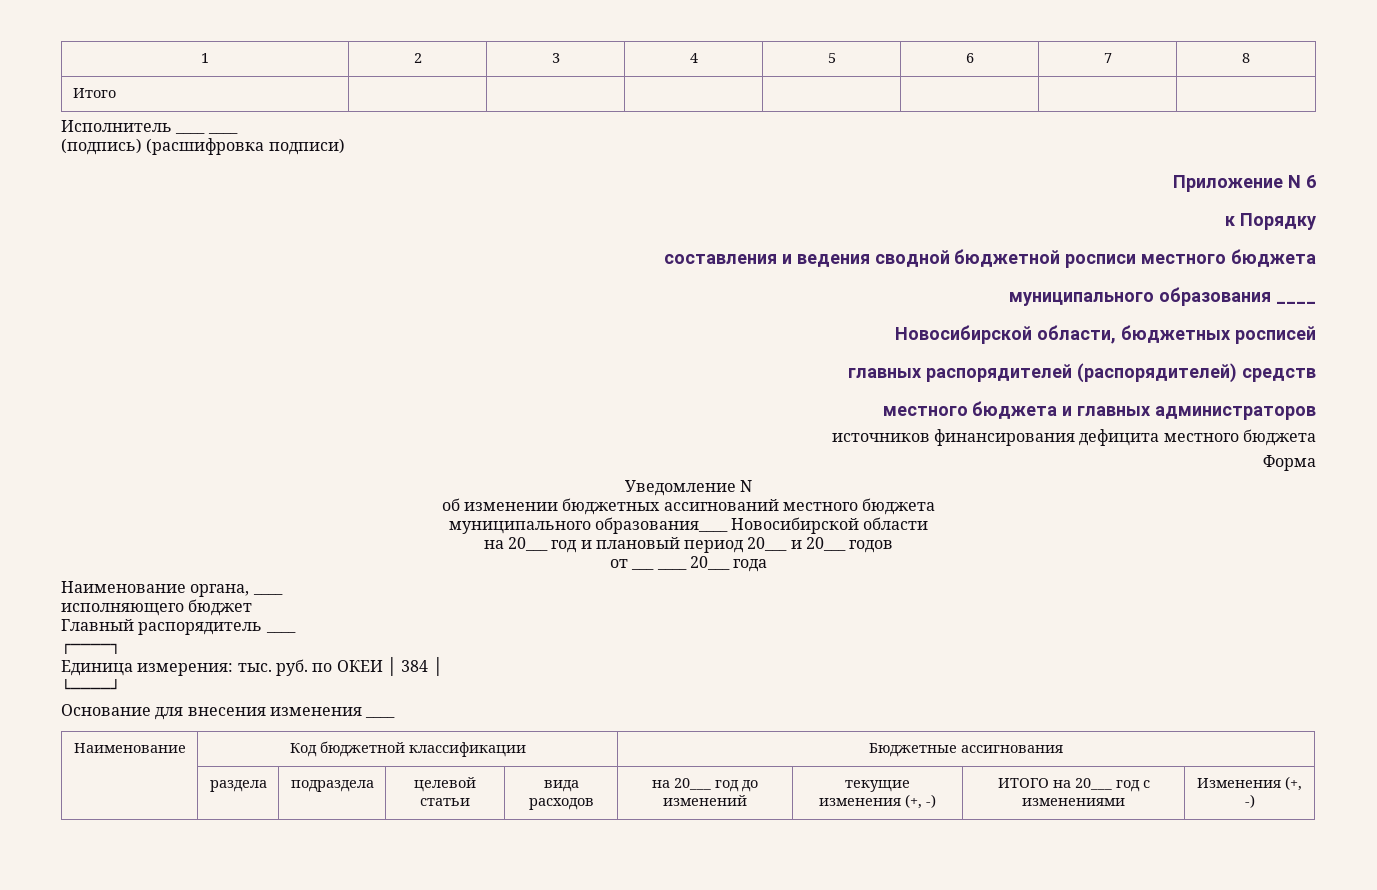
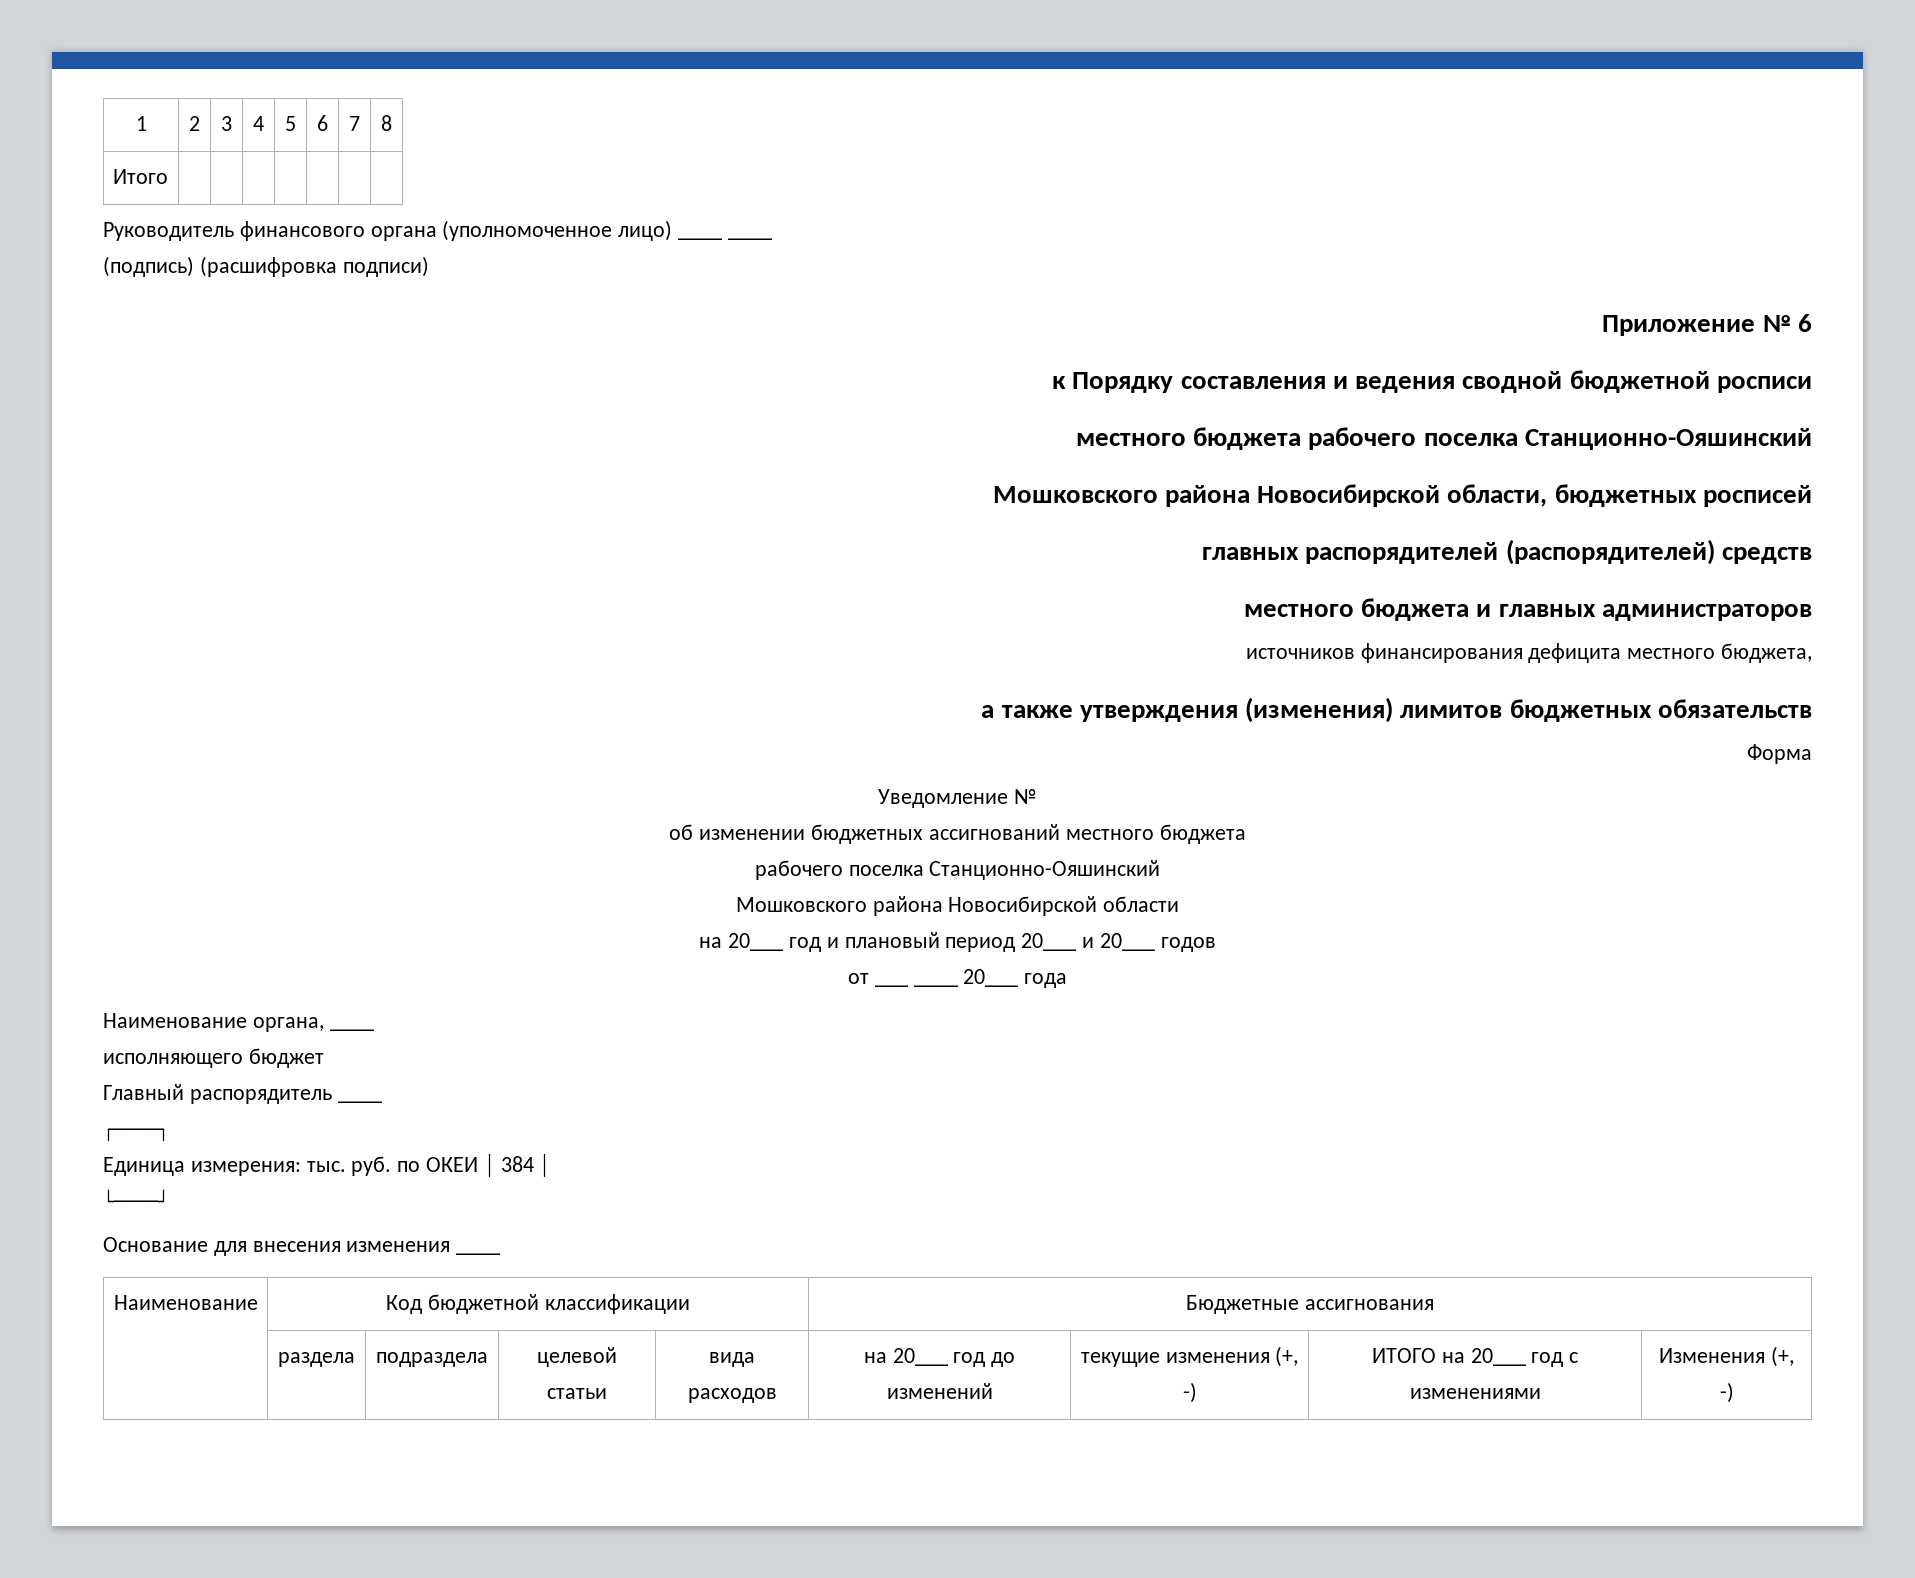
- Исполнитель ____ ____
+ Руководитель финансового органа (уполномоченное лицо) ____ ____
- Приложение N 6
+ Приложение № 6
- к Порядку
- составления и ведения сводной бюджетной росписи местного бюджета
- муниципального образования ____
- Новосибирской области, бюджетных росписей
+ к Порядку составления и ведения сводной бюджетной росписи
+ местного бюджета рабочего поселка Станционно-Ояшинский
+ Мошковского района Новосибирской области, бюджетных росписей
- источников финансирования дефицита местного бюджета
+ источников финансирования дефицита местного бюджета,
+ а также утверждения (изменения) лимитов бюджетных обязательств
- Уведомление N
+ Уведомление №
  об изменении бюджетных ассигнований местного бюджета
- муниципального образования____ Новосибирской области
+ рабочего поселка Станционно-Ояшинский
+ Мошковского района Новосибирской области

